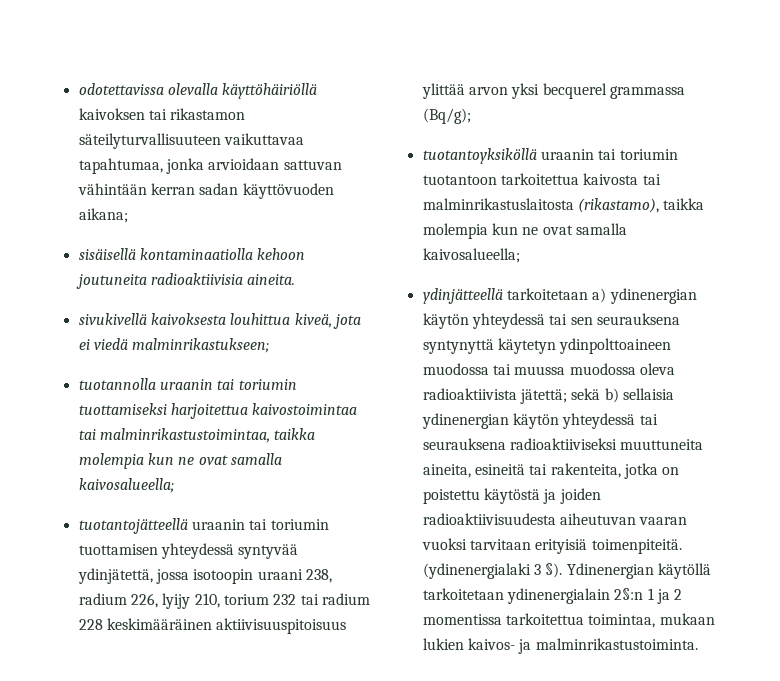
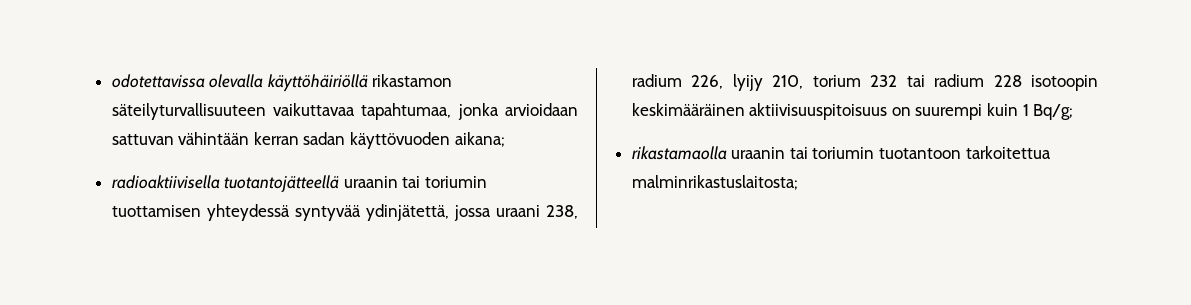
- odotettavissa olevalla käyttöhäiriöllä kaivoksen tai rikastamon säteilyturvallisuuteen vaikuttavaa tapahtumaa, jonka arvioidaan sattuvan vähintään kerran sadan käyttövuoden aikana;
+ odotettavissa olevalla käyttöhäiriöllä rikastamon säteilyturvallisuuteen vaikuttavaa tapahtumaa, jonka arvioidaan sattuvan vähintään kerran sadan käyttövuoden aikana;
- sisäisellä kontaminaatiolla kehoon joutuneita radioaktiivisia aineita.
- sivukivellä kaivoksesta louhittua kiveä, jota ei viedä malminrikastukseen;
- tuotannolla uraanin tai toriumin tuottamiseksi harjoitettua kaivostoimintaa tai malminrikastustoimintaa, taikka molempia kun ne ovat samalla kaivosalueella;
- tuotantojätteellä uraanin tai toriumin tuottamisen yhteydessä syntyvää ydinjätettä, jossa isotoopin uraani 238, radium 226, lyijy 210, torium 232 tai radium 228 keskimääräinen aktiivisuuspitoisuus ylittää arvon yksi becquerel grammassa (Bq/g);
- tuotantoyksiköllä uraanin tai toriumin tuotantoon tarkoitettua kaivosta tai malminrikastuslaitosta (rikastamo), taikka molempia kun ne ovat samalla kaivosalueella;
- ydinjätteellä tarkoitetaan a) ydinenergian käytön yhteydessä tai sen seurauksena syntynyttä käytetyn ydinpolttoaineen muodossa tai muussa muodossa oleva radioaktiivista jätettä; sekä b) sellaisia ydinenergian käytön yhteydessä tai seurauksena radioaktiiviseksi muuttuneita aineita, esineitä tai rakenteita, jotka on poistettu käytöstä ja joiden radioaktiivisuudesta aiheutuvan vaaran vuoksi tarvitaan erityisiä toimenpiteitä. (ydinenergialaki 3 §). Ydinenergian käytöllä tarkoitetaan ydinenergialain 2§:n 1 ja 2 momentissa tarkoitettua toimintaa, mukaan lukien kaivos- ja malminrikastustoiminta.
+ radioaktiivisella tuotantojätteellä uraanin tai toriumin tuottamisen yhteydessä syntyvää ydinjätettä, jossa uraani 238, radium 226, lyijy 210, torium 232 tai radium 228 isotoopin keskimääräinen aktiivisuuspitoisuus on suurempi kuin 1 Bq/g;
+ rikastamaolla uraanin tai toriumin tuotantoon tarkoitettua malminrikastuslaitosta;

